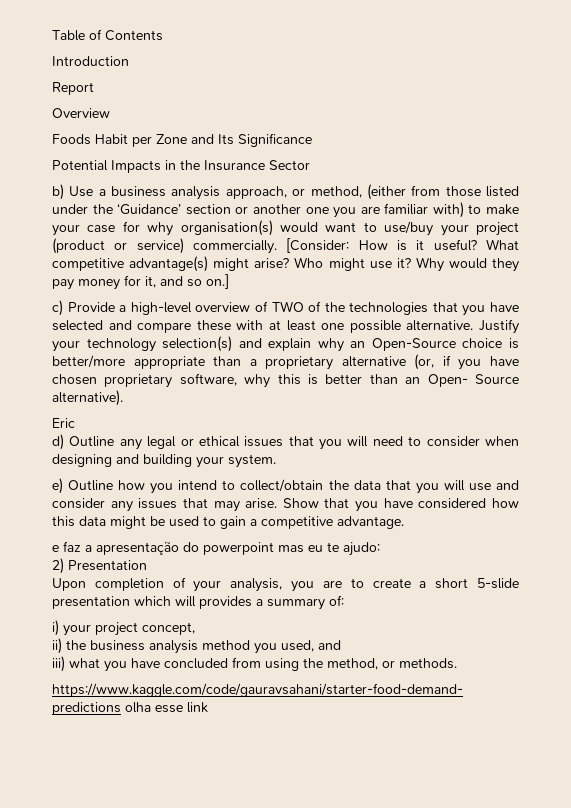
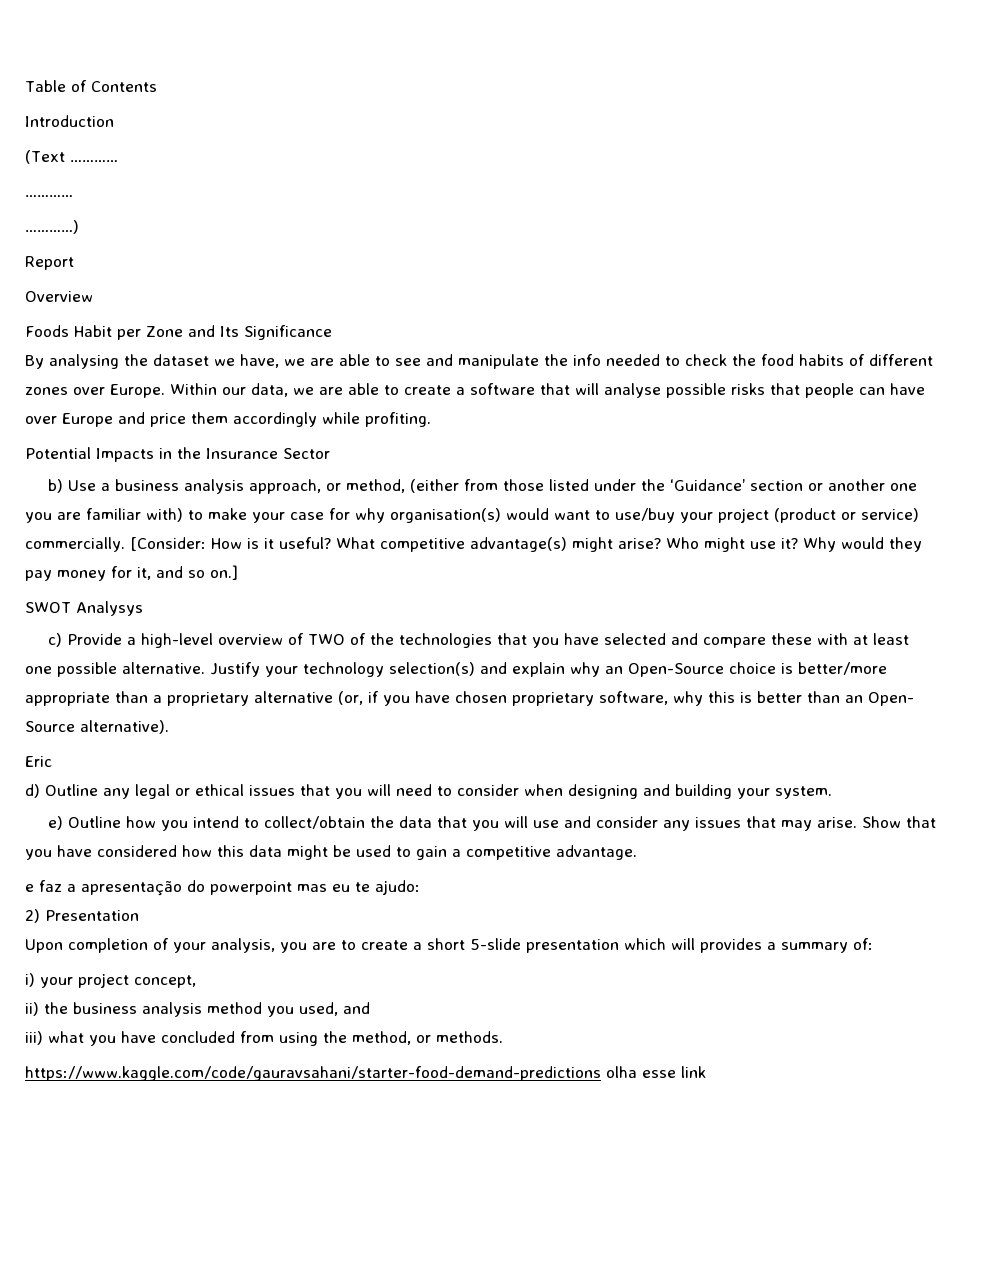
+ (Text …………
+ …………
+ …………)
+ By analysing the dataset we have, we are able to see and manipulate the info needed to check the food habits of different zones over Europe. Within our data, we are able to create a software that will analyse possible risks that people can have over Europe and price them accordingly while profiting.
+ SWOT Analysys

